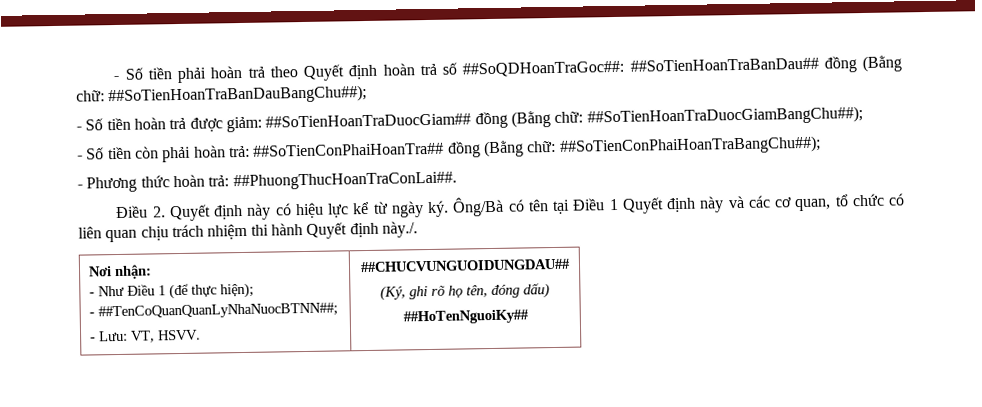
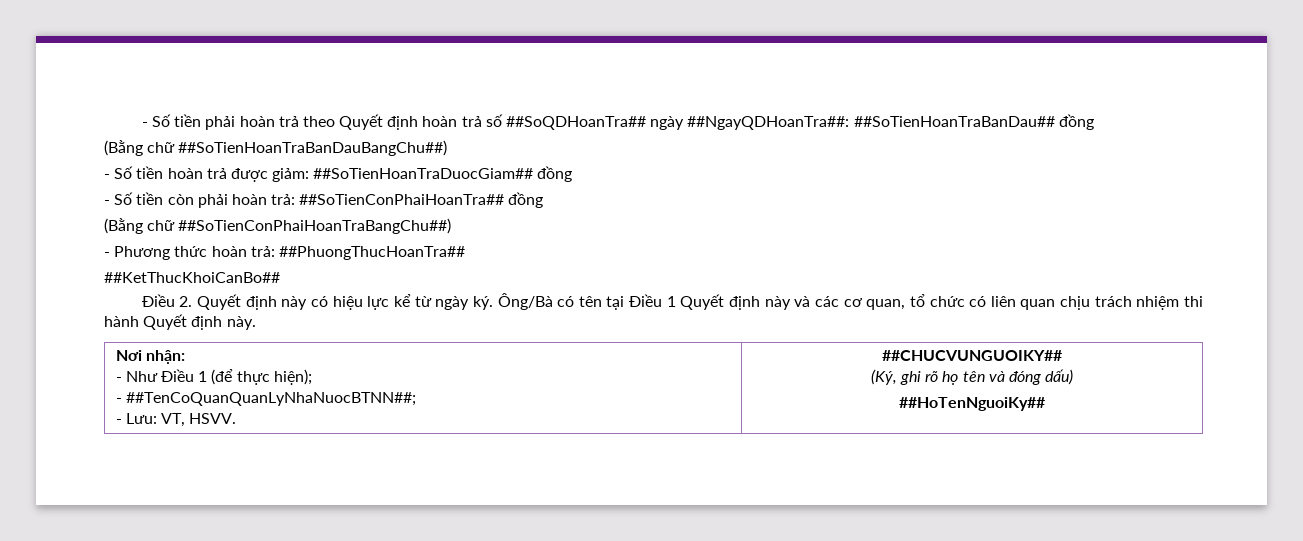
- - Số tiền phải hoàn trả theo Quyết định hoàn trả số ##SoQDHoanTraGoc##: ##SoTienHoanTraBanDau## đồng (Bằng chữ: ##SoTienHoanTraBanDauBangChu##);
+ - Số tiền phải hoàn trả theo Quyết định hoàn trả số ##SoQDHoanTra## ngày ##NgayQDHoanTra##: ##SoTienHoanTraBanDau## đồng
+ (Bằng chữ ##SoTienHoanTraBanDauBangChu##)
- - Số tiền hoàn trả được giảm: ##SoTienHoanTraDuocGiam## đồng (Bằng chữ: ##SoTienHoanTraDuocGiamBangChu##);
+ - Số tiền hoàn trả được giảm: ##SoTienHoanTraDuocGiam## đồng
- - Số tiền còn phải hoàn trả: ##SoTienConPhaiHoanTra## đồng (Bằng chữ: ##SoTienConPhaiHoanTraBangChu##);
+ - Số tiền còn phải hoàn trả: ##SoTienConPhaiHoanTra## đồng
+ (Bằng chữ ##SoTienConPhaiHoanTraBangChu##)
- - Phương thức hoàn trả: ##PhuongThucHoanTraConLai##.
+ - Phương thức hoàn trả: ##PhuongThucHoanTra##
+ ##KetThucKhoiCanBo##
- Ông/Bà có tên tại Điều 1 Quyết định này và các cơ quan, tổ chức có liên quan chịu trách nhiệm thi hành Quyết định này./.
+ Ông/Bà có tên tại Điều 1 Quyết định này và các cơ quan, tổ chức có liên quan chịu trách nhiệm thi hành Quyết định này.
  Nơi nhận:
  - Như Điều 1 (để thực hiện);
  - ##TenCoQuanQuanLyNhaNuocBTNN##;
- - Lưu: VT, HSVV. | ##CHUCVUNGUOIDUNGDAU##
- (Ký, ghi rõ họ tên, đóng dấu)
+ - Lưu: VT, HSVV. | ##CHUCVUNGUOIKY##
+ (Ký, ghi rõ họ tên và đóng dấu)

